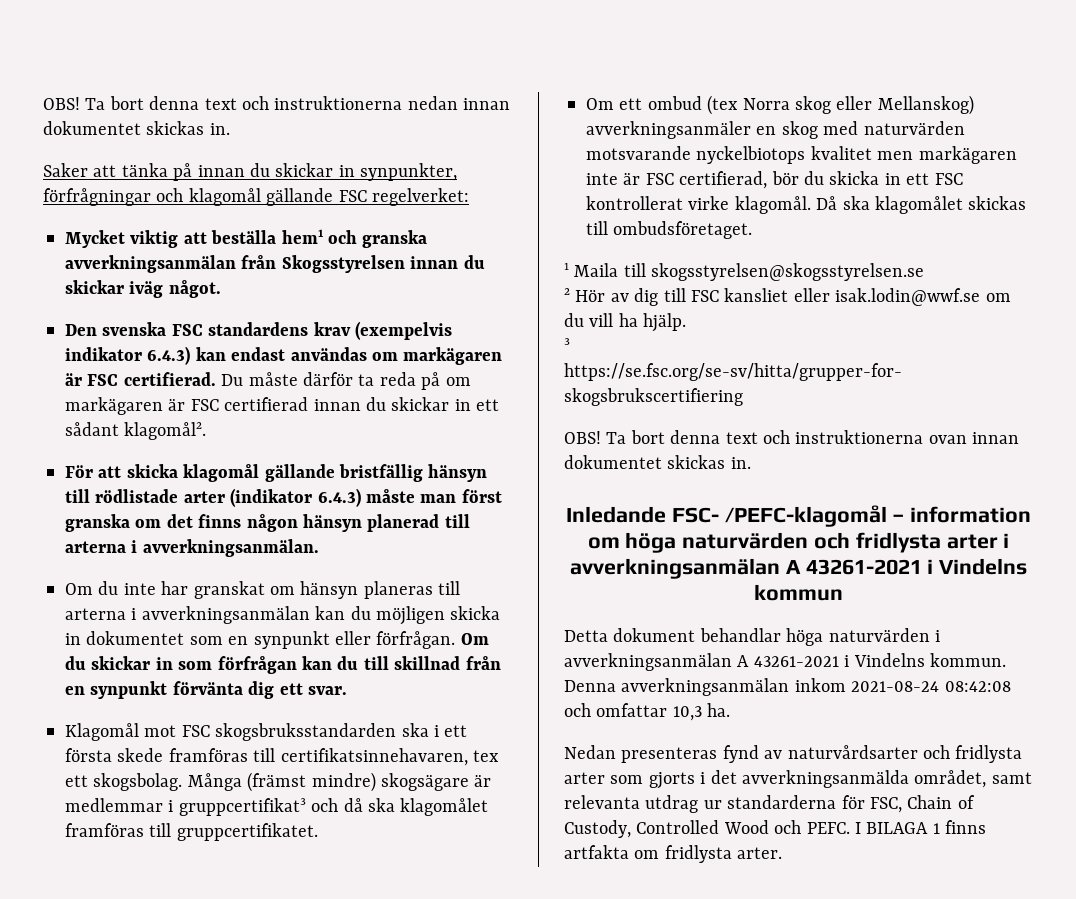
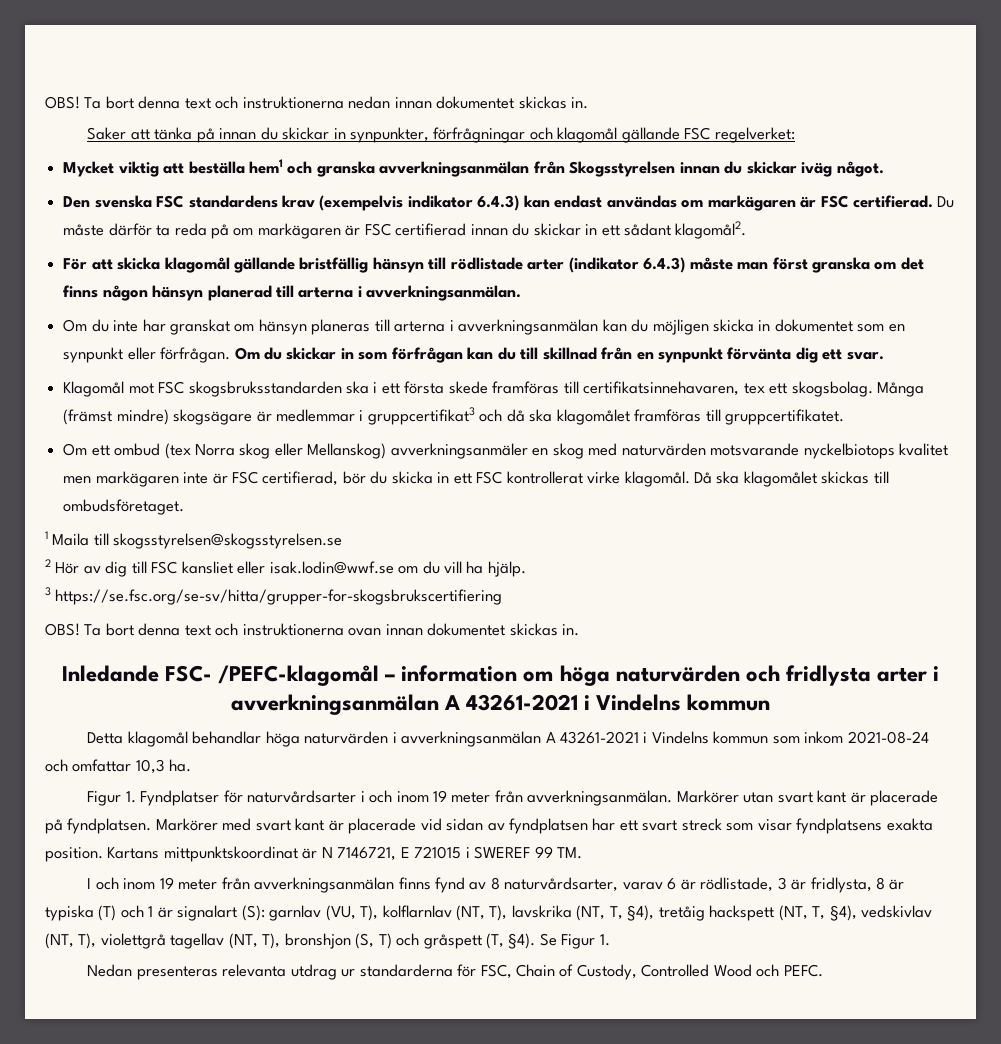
- Detta dokument behandlar höga naturvärden i avverkningsanmälan A 43261-2021 i Vindelns kommun. Denna avverkningsanmälan inkom 2021-08-24 08:42:08 och omfattar 10,3 ha.
+ Detta klagomål behandlar höga naturvärden i avverkningsanmälan A 43261-2021 i Vindelns kommun som inkom 2021-08-24 och omfattar 10,3 ha.
- Nedan presenteras fynd av naturvårdsarter och fridlysta arter som gjorts i det avverkningsanmälda området, samt relevanta utdrag ur standarderna för FSC, Chain of Custody, Controlled Wood och PEFC. I BILAGA 1 finns artfakta om fridlysta arter.
+ Figur 1. Fyndplatser för naturvårdsarter i och inom 19 meter från avverkningsanmälan. Markörer utan svart kant är placerade på fyndplatsen. Markörer med svart kant är placerade vid sidan av fyndplatsen har ett svart streck som visar fyndplatsens exakta position. Kartans mittpunktskoordinat är N 7146721, E 721015 i SWEREF 99 TM.
+ I och inom 19 meter från avverkningsanmälan finns fynd av 8 naturvårdsarter, varav 6 är rödlistade, 3 är fridlysta, 8 är typiska (T) och 1 är signalart (S): garnlav (VU, T), kolflarnlav (NT, T), lavskrika (NT, T, §4), tretåig hackspett (NT, T, §4), vedskivlav (NT, T), violettgrå tagellav (NT, T), bronshjon (S, T) och gråspett (T, §4). Se Figur 1.
+ Nedan presenteras relevanta utdrag ur standarderna för FSC, Chain of Custody, Controlled Wood och PEFC.

